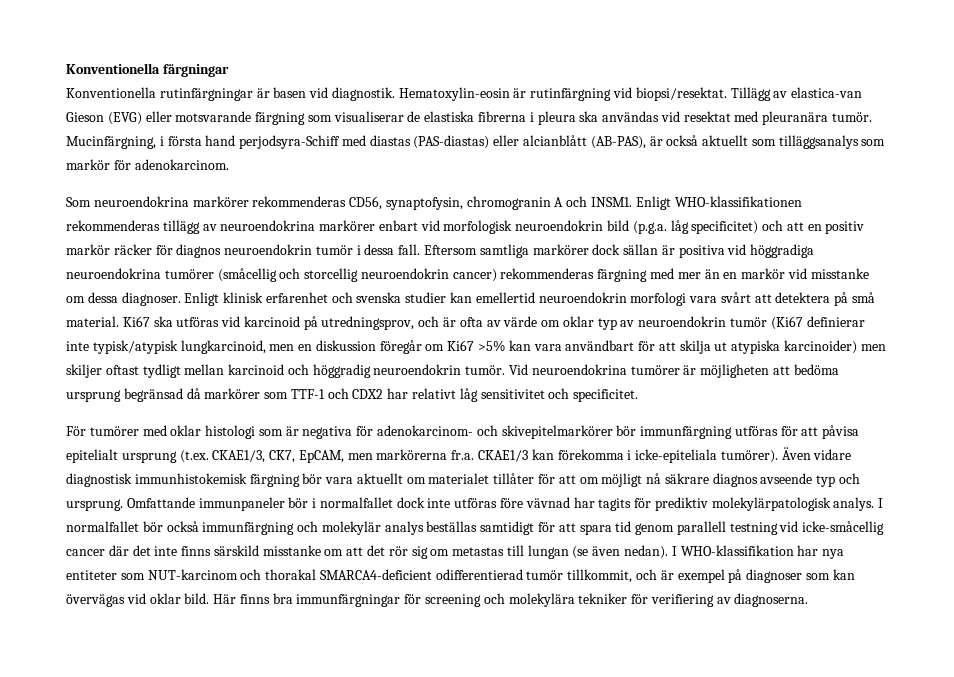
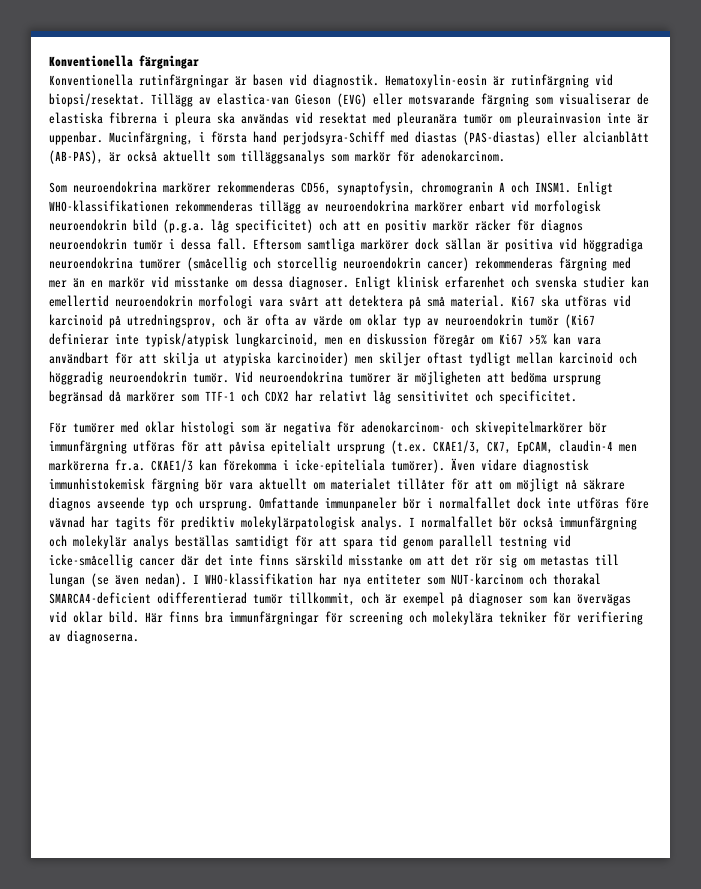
- Tillägg av elastica-van Gieson (EVG) eller motsvarande färgning som visualiserar de elastiska fibrerna i pleura ska användas vid resektat med pleuranära tumör.
+ Tillägg av elastica-van Gieson (EVG) eller motsvarande färgning som visualiserar de elastiska fibrerna i pleura ska användas vid resektat med pleuranära tumör om pleurainvasion inte är uppenbar.
- För tumörer med oklar histologi som är negativa för adenokarcinom- och skivepitelmarkörer bör immunfärgning utföras för att påvisa epitelialt ursprung (t.ex. CKAE1/3, CK7, EpCAM, men markörerna fr.a. CKAE1/3 kan förekomma i icke-epiteliala tumörer).
+ För tumörer med oklar histologi som är negativa för adenokarcinom- och skivepitelmarkörer bör immunfärgning utföras för att påvisa epitelialt ursprung (t.ex. CKAE1/3, CK7, EpCAM, claudin-4 men markörerna fr.a. CKAE1/3 kan förekomma i icke-epiteliala tumörer).

